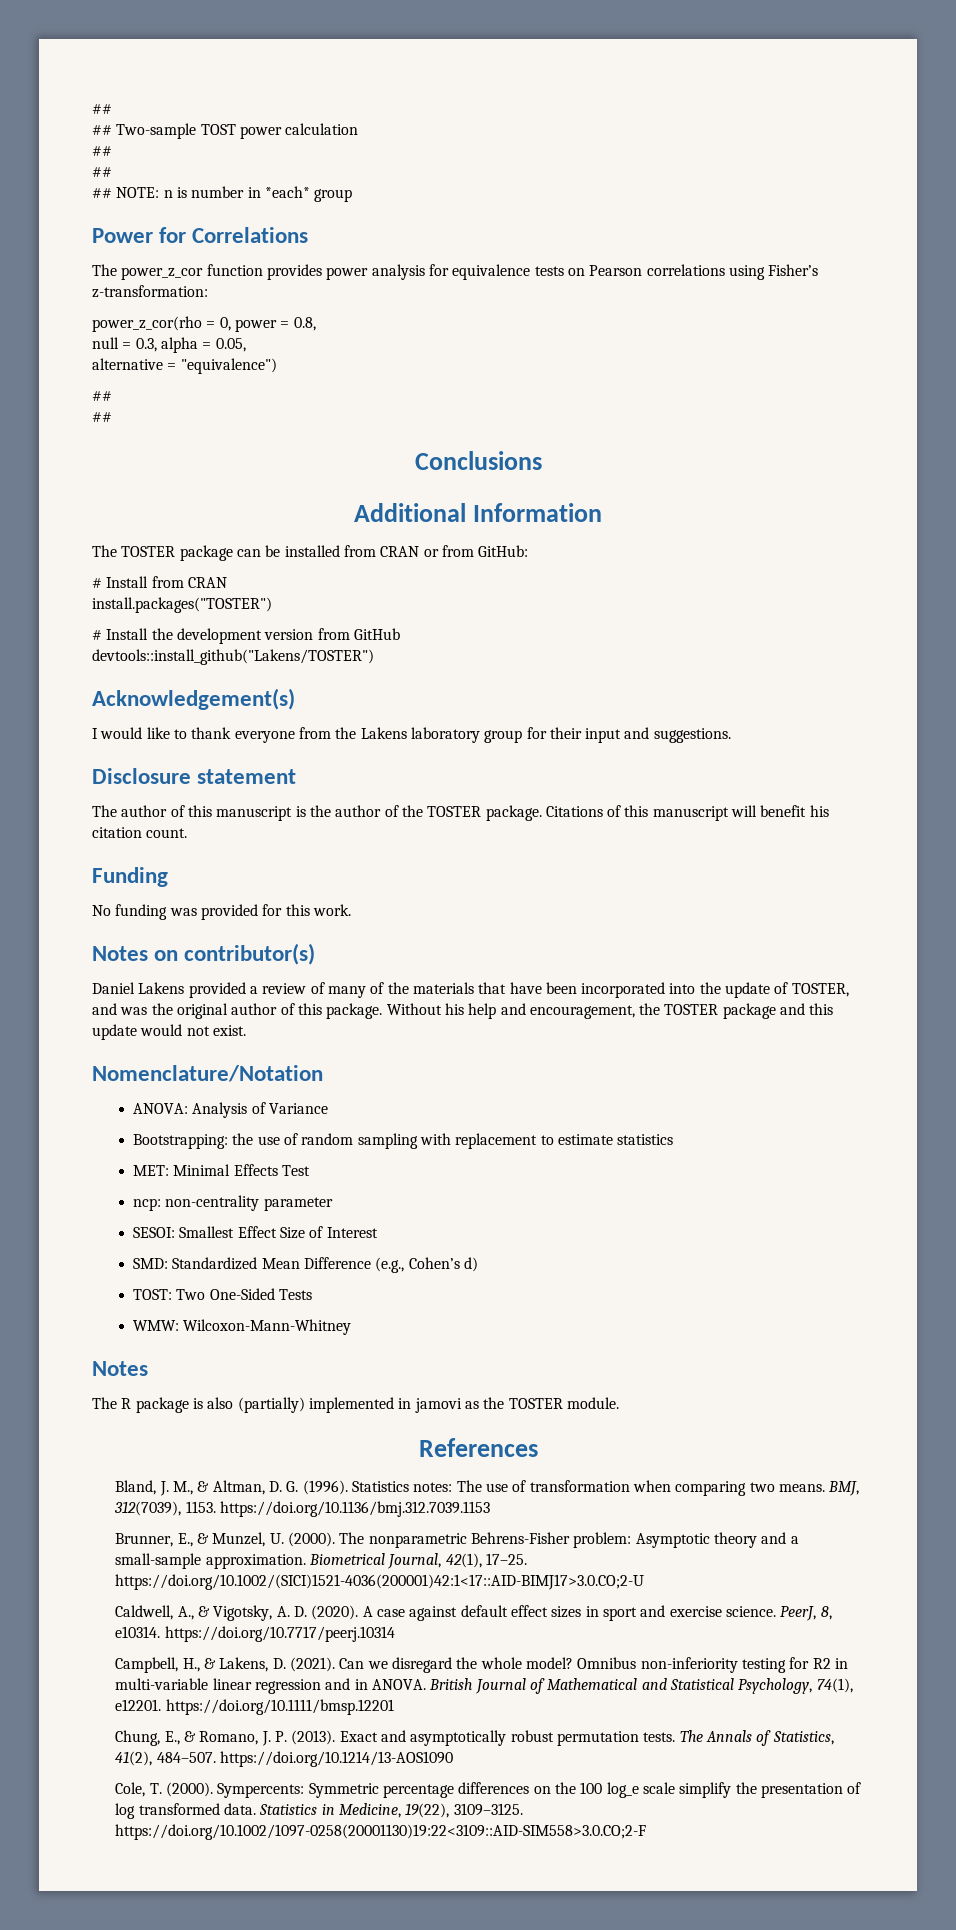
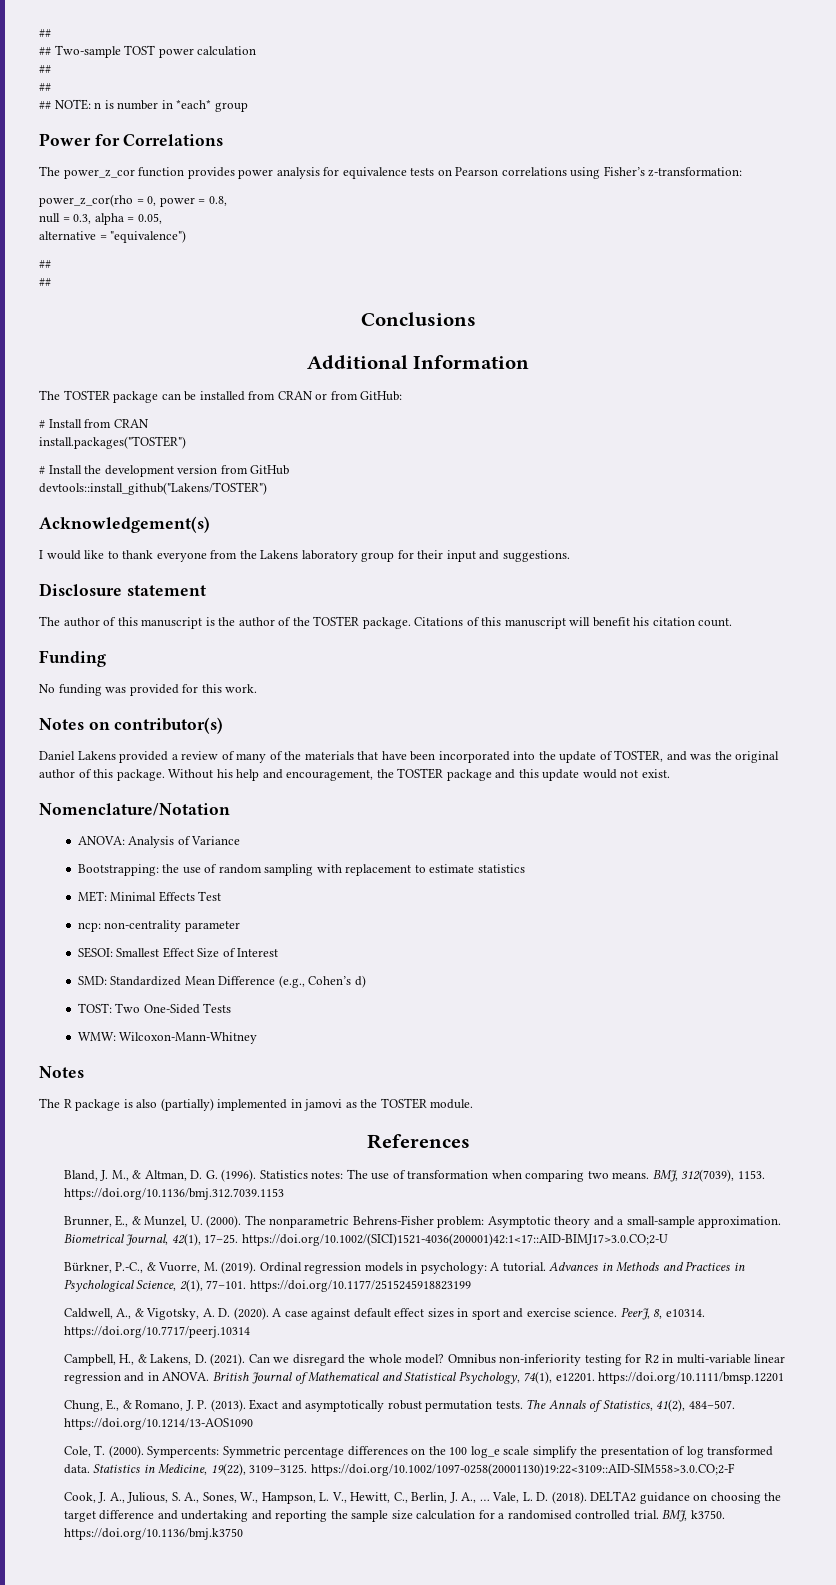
+ Bürkner, P.-C., & Vuorre, M. (2019). Ordinal regression models in psychology: A tutorial. Advances in Methods and Practices in Psychological Science, 2(1), 77–101. https://doi.org/10.1177/2515245918823199
+ Cook, J. A., Julious, S. A., Sones, W., Hampson, L. V., Hewitt, C., Berlin, J. A., … Vale, L. D. (2018). DELTA2 guidance on choosing the target difference and undertaking and reporting the sample size calculation for a randomised controlled trial. BMJ, k3750. https://doi.org/10.1136/bmj.k3750

